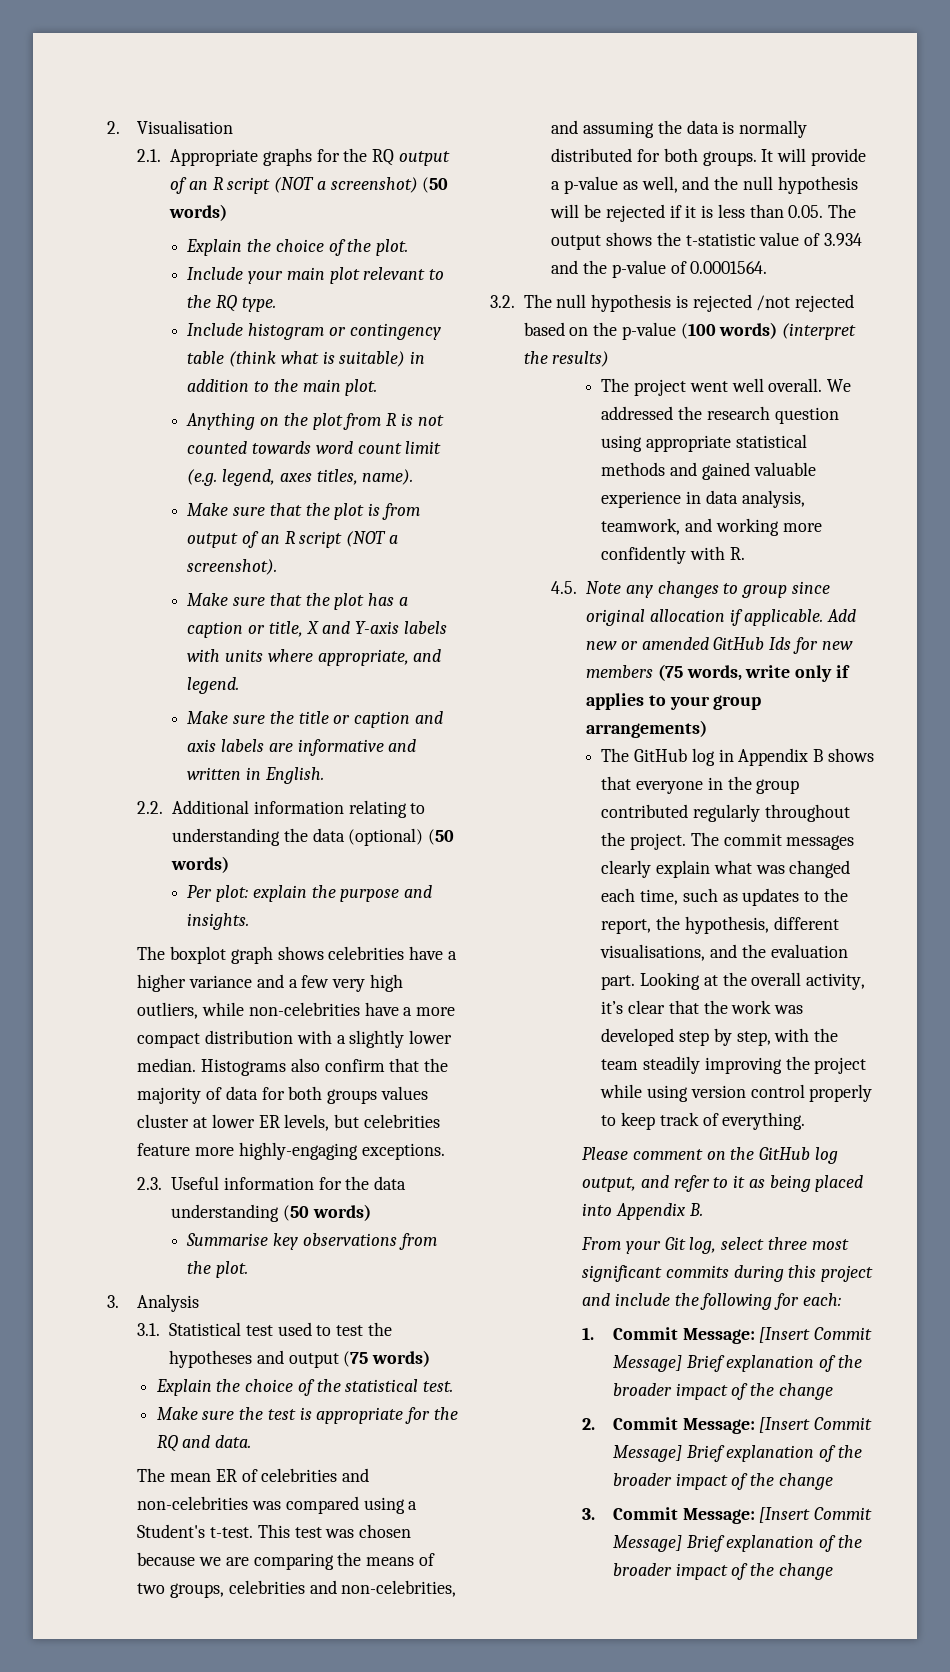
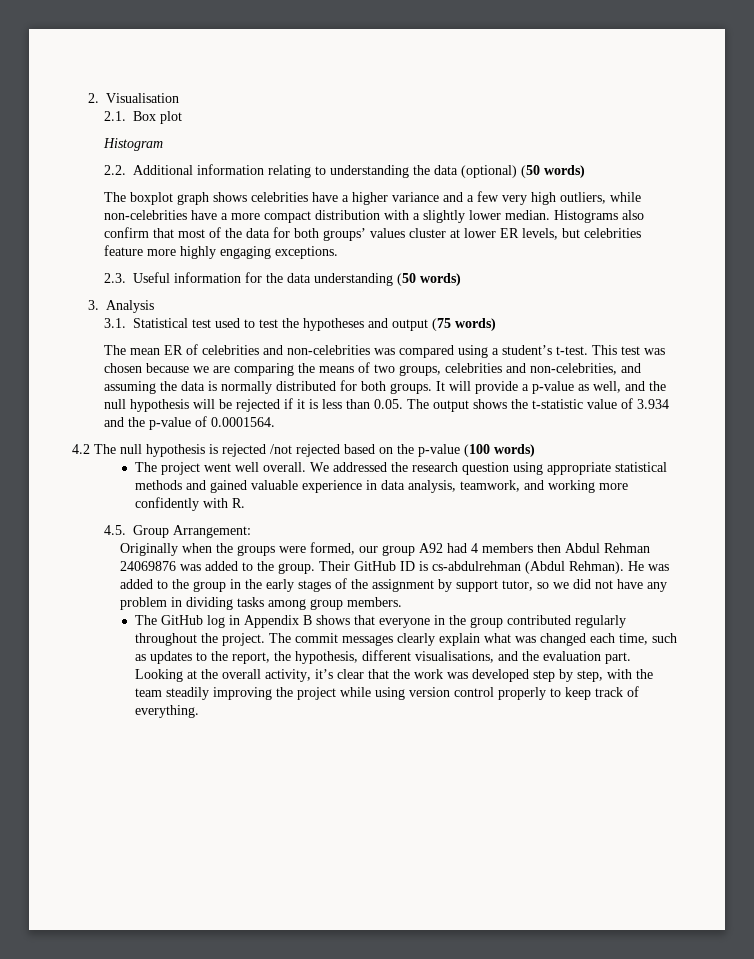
- 2.1. Appropriate graphs for the RQ output of an R script (NOT a screenshot) (50 words)
- Explain the choice of the plot.
- Include your main plot relevant to the RQ type.
- Include histogram or contingency table (think what is suitable) in addition to the main plot.
- Anything on the plot from R is not counted towards word count limit (e.g. legend, axes titles, name).
- Make sure that the plot is from output of an R script (NOT a screenshot).
- Make sure that the plot has a caption or title, X and Y-axis labels with units where appropriate, and legend.
- Make sure the title or caption and axis labels are informative and written in English.
+ 2.1. Box plot
+ Histogram
- Per plot: explain the purpose and insights.
- Histograms also confirm that the majority of data for both groups values cluster at lower ER levels, but celebrities feature more highly-engaging exceptions.
+ Histograms also confirm that most of the data for both groups’ values cluster at lower ER levels, but celebrities feature more highly engaging exceptions.
- Summarise key observations from the plot.
- Explain the choice of the statistical test.
- Make sure the test is appropriate for the RQ and data.
- The mean ER of celebrities and non-celebrities was compared using a Student's t-test.
+ The mean ER of celebrities and non-celebrities was compared using a student’s t-test.
- 3.2. The null hypothesis is rejected /not rejected based on the p-value (100 words) (interpret the results)
+ 4.2 The null hypothesis is rejected /not rejected based on the p-value (100 words)
- 4.5. Note any changes to group since original allocation if applicable. Add new or amended GitHub Ids for new members (75 words, write only if applies to your group arrangements)
+ 4.5. Group Arrangement:
+ Originally when the groups were formed, our group A92 had 4 members then Abdul Rehman 24069876 was added to the group. Their GitHub ID is cs-abdulrehman (Abdul Rehman). He was added to the group in the early stages of the assignment by support tutor, so we did not have any problem in dividing tasks among group members.
- Please comment on the GitHub log output, and refer to it as being placed into Appendix B.
- From your Git log, select three most significant commits during this project and include the following for each:
- 1. Commit Message: [Insert Commit Message] Brief explanation of the broader impact of the change
- 2. Commit Message: [Insert Commit Message] Brief explanation of the broader impact of the change
- 3. Commit Message: [Insert Commit Message] Brief explanation of the broader impact of the change

